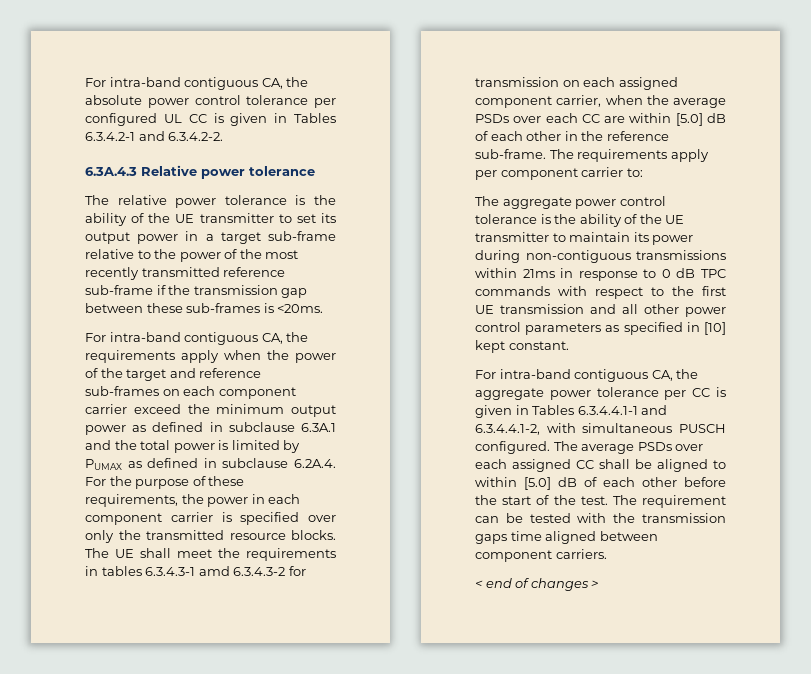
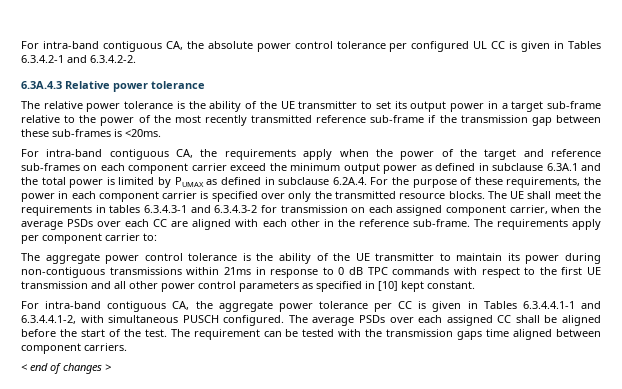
- The UE shall meet the requirements in tables 6.3.4.3-1 amd 6.3.4.3-2 for transmission on each assigned component carrier, when the average PSDs over each CC are within [5.0] dB of each other in the reference sub-frame.
+ The UE shall meet the requirements in tables 6.3.4.3-1 and 6.3.4.3-2 for transmission on each assigned component carrier, when the average PSDs over each CC are aligned with each other in the reference sub-frame.
- The average PSDs over each assigned CC shall be aligned to within [5.0] dB of each other before the start of the test.
+ The average PSDs over each assigned CC shall be aligned before the start of the test.

